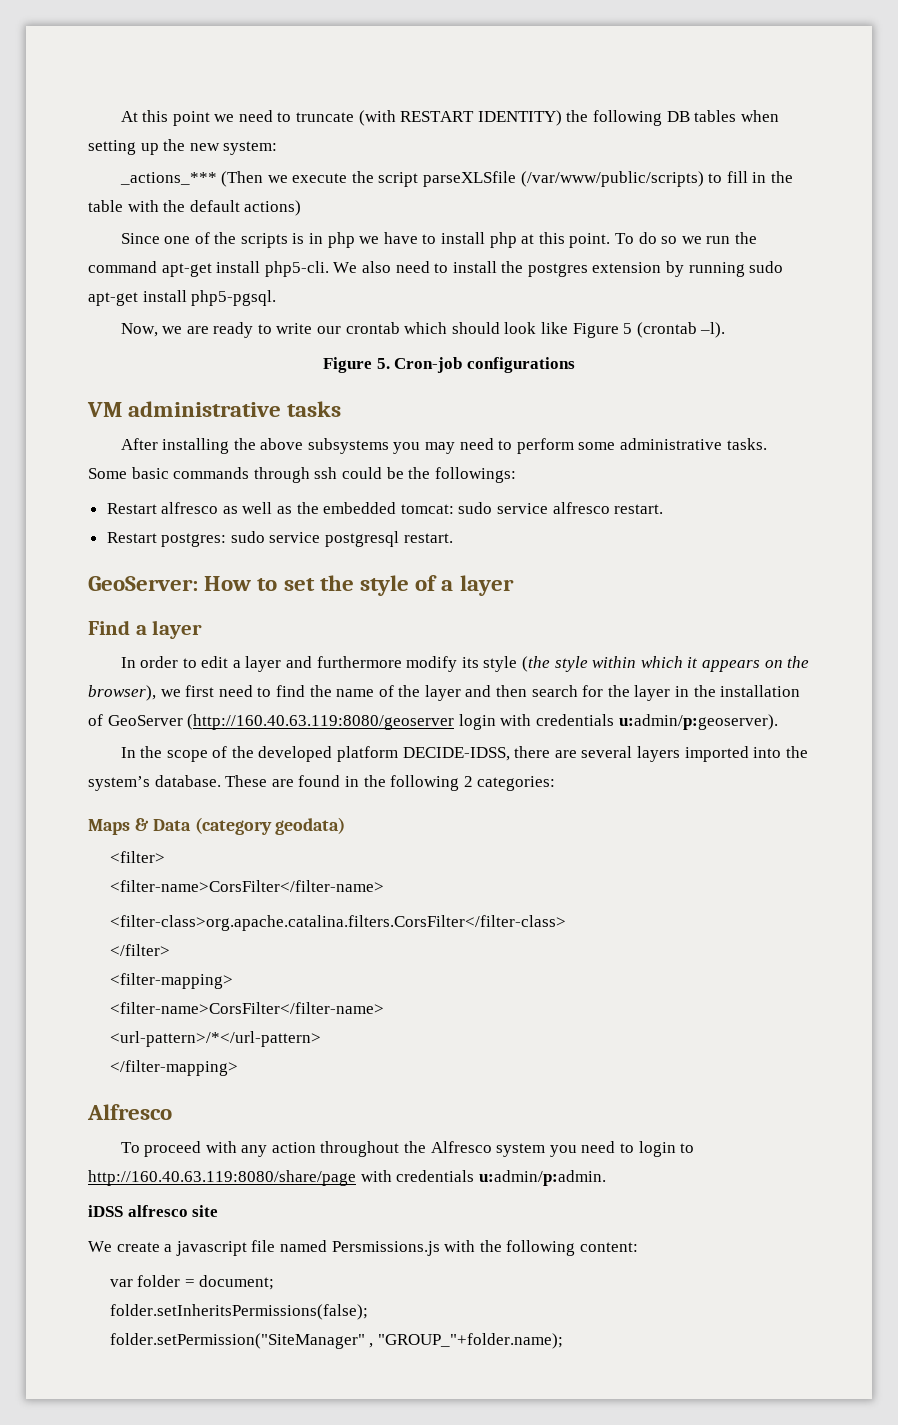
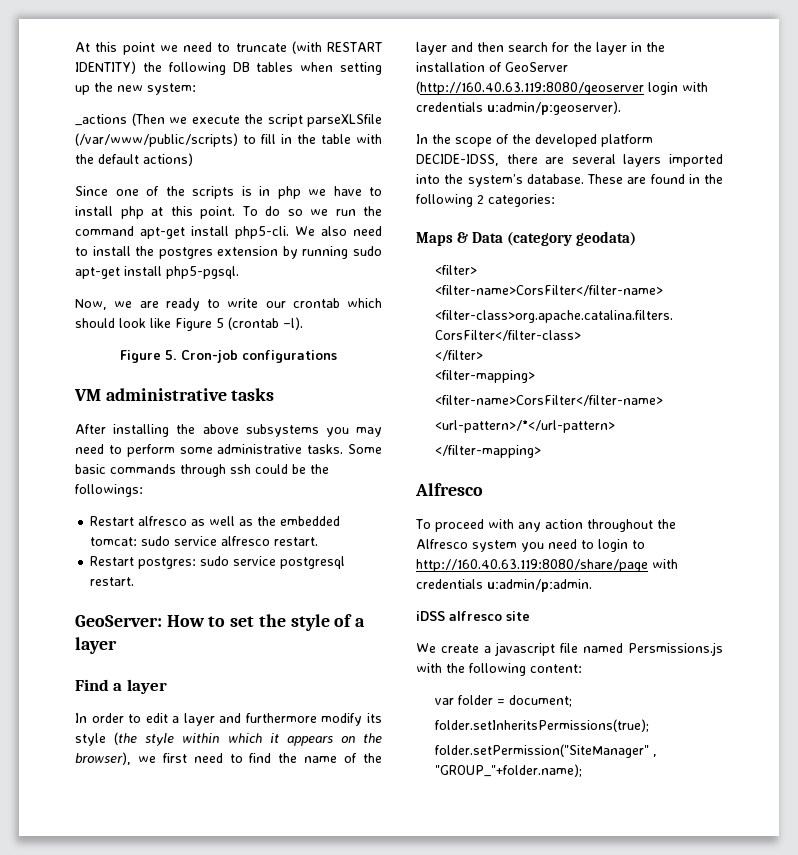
- _actions_*** (Then we execute the script parseXLSfile (/var/www/public/scripts) to fill in the table with the default actions)
+ _actions (Then we execute the script parseXLSfile (/var/www/public/scripts) to fill in the table with the default actions)
- folder.setInheritsPermissions(false);
+ folder.setInheritsPermissions(true);

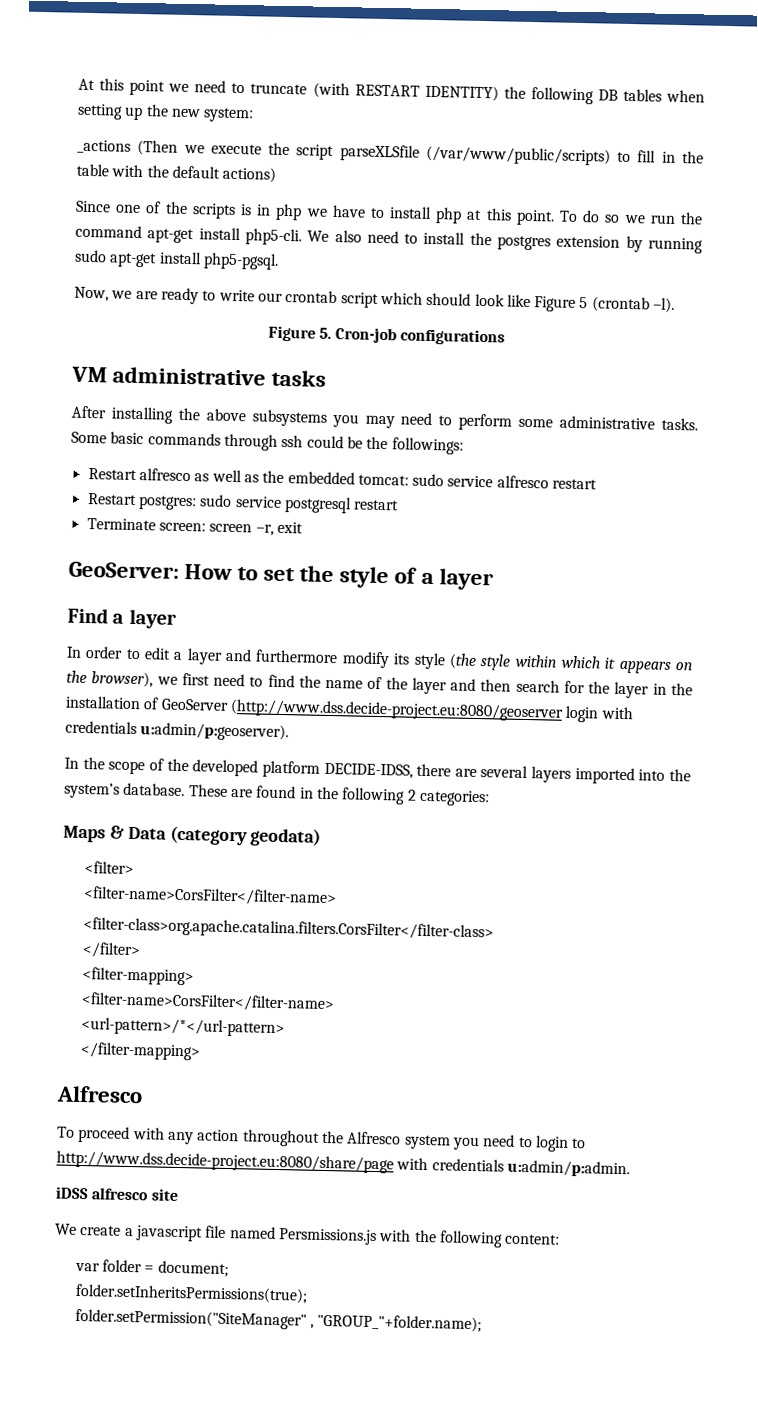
- Now, we are ready to write our crontab which should look like Figure 5 (crontab –l).
+ Now, we are ready to write our crontab script which should look like Figure 5 (crontab –l).
- Restart alfresco as well as the embedded tomcat: sudo service alfresco restart.
+ Restart alfresco as well as the embedded tomcat: sudo service alfresco restart
- Restart postgres: sudo service postgresql restart.
+ Restart postgres: sudo service postgresql restart
+ Terminate screen: screen –r, exit
- In order to edit a layer and furthermore modify its style (the style within which it appears on the browser), we first need to find the name of the layer and then search for the layer in the installation of GeoServer (http://160.40.63.119:8080/geoserver login with credentials u:admin/p:geoserver).
+ In order to edit a layer and furthermore modify its style (the style within which it appears on the browser), we first need to find the name of the layer and then search for the layer in the installation of GeoServer (http://www.dss.decide-project.eu:8080/geoserver login with credentials u:admin/p:geoserver).
- To proceed with any action throughout the Alfresco system you need to login to http://160.40.63.119:8080/share/page with credentials u:admin/p:admin.
+ To proceed with any action throughout the Alfresco system you need to login to http://www.dss.decide-project.eu:8080/share/page with credentials u:admin/p:admin.

